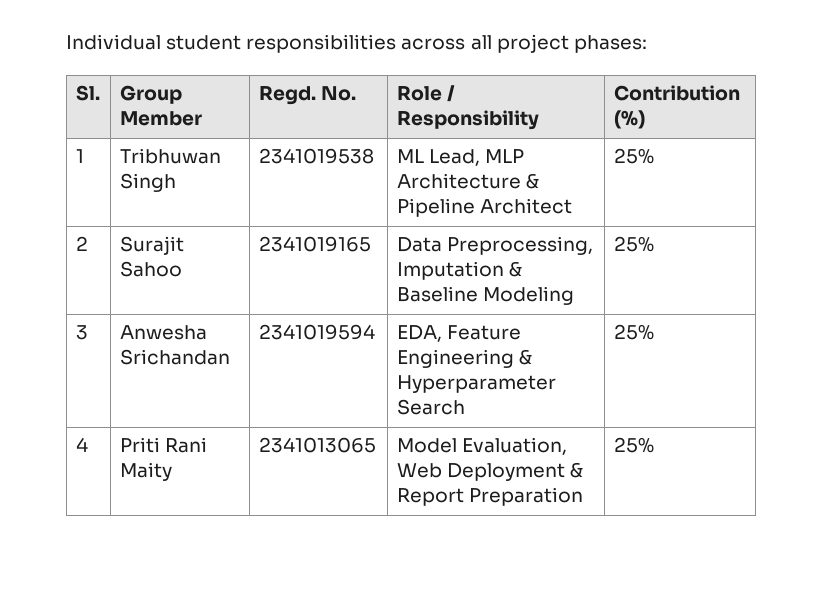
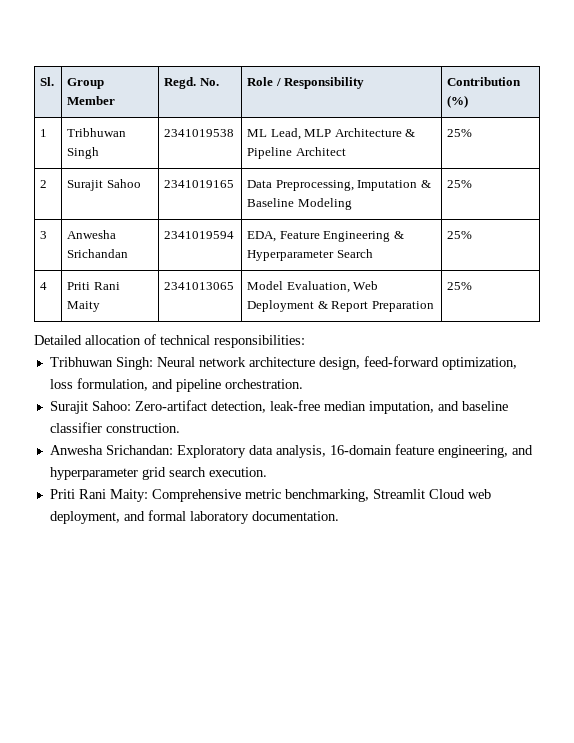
- Individual student responsibilities across all project phases:
+ Detailed allocation of technical responsibilities:
+ Tribhuwan Singh: Neural network architecture design, feed-forward optimization, loss formulation, and pipeline orchestration.
+ Surajit Sahoo: Zero-artifact detection, leak-free median imputation, and baseline classifier construction.
+ Anwesha Srichandan: Exploratory data analysis, 16-domain feature engineering, and hyperparameter grid search execution.
+ Priti Rani Maity: Comprehensive metric benchmarking, Streamlit Cloud web deployment, and formal laboratory documentation.

